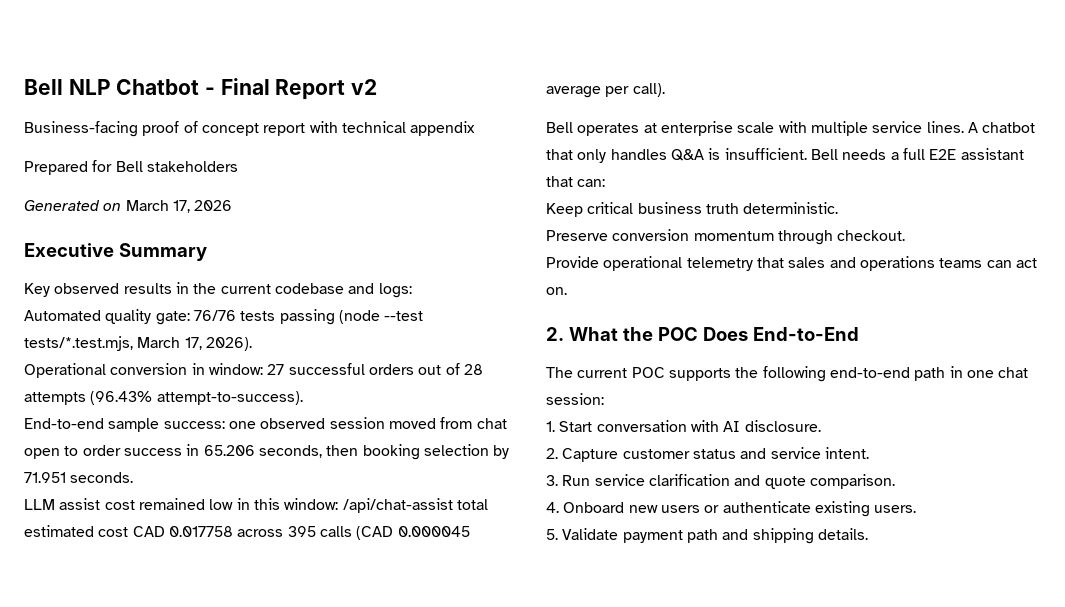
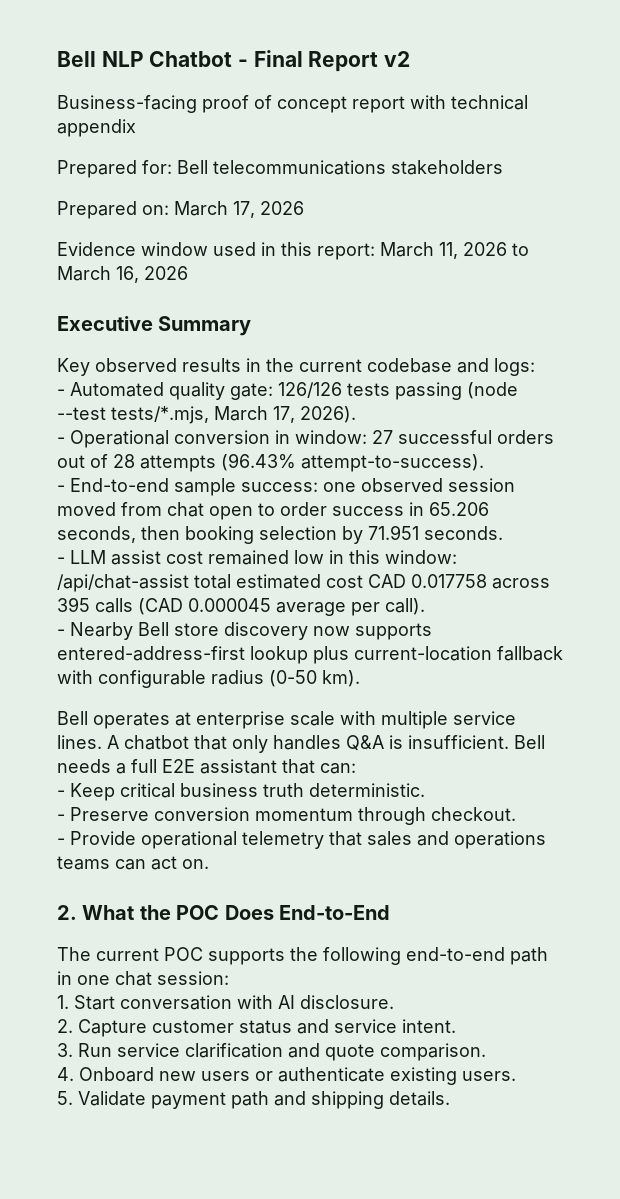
- Prepared for Bell stakeholders
+ Prepared for: Bell telecommunications stakeholders
- Generated on March 17, 2026
+ Prepared on: March 17, 2026
+ Evidence window used in this report: March 11, 2026 to March 16, 2026
- Automated quality gate: 76/76 tests passing (node --test tests/*.test.mjs, March 17, 2026).
+ - Automated quality gate: 126/126 tests passing (node --test tests/*.mjs, March 17, 2026).
- Operational conversion in window: 27 successful orders out of 28 attempts (96.43% attempt-to-success).
+ - Operational conversion in window: 27 successful orders out of 28 attempts (96.43% attempt-to-success).
- End-to-end sample success: one observed session moved from chat open to order success in 65.206 seconds, then booking selection by 71.951 seconds.
+ - End-to-end sample success: one observed session moved from chat open to order success in 65.206 seconds, then booking selection by 71.951 seconds.
- LLM assist cost remained low in this window: /api/chat-assist total estimated cost CAD 0.017758 across 395 calls (CAD 0.000045 average per call).
+ - LLM assist cost remained low in this window: /api/chat-assist total estimated cost CAD 0.017758 across 395 calls (CAD 0.000045 average per call).
+ - Nearby Bell store discovery now supports entered-address-first lookup plus current-location fallback with configurable radius (0-50 km).
- Keep critical business truth deterministic.
+ - Keep critical business truth deterministic.
- Preserve conversion momentum through checkout.
+ - Preserve conversion momentum through checkout.
- Provide operational telemetry that sales and operations teams can act on.
+ - Provide operational telemetry that sales and operations teams can act on.

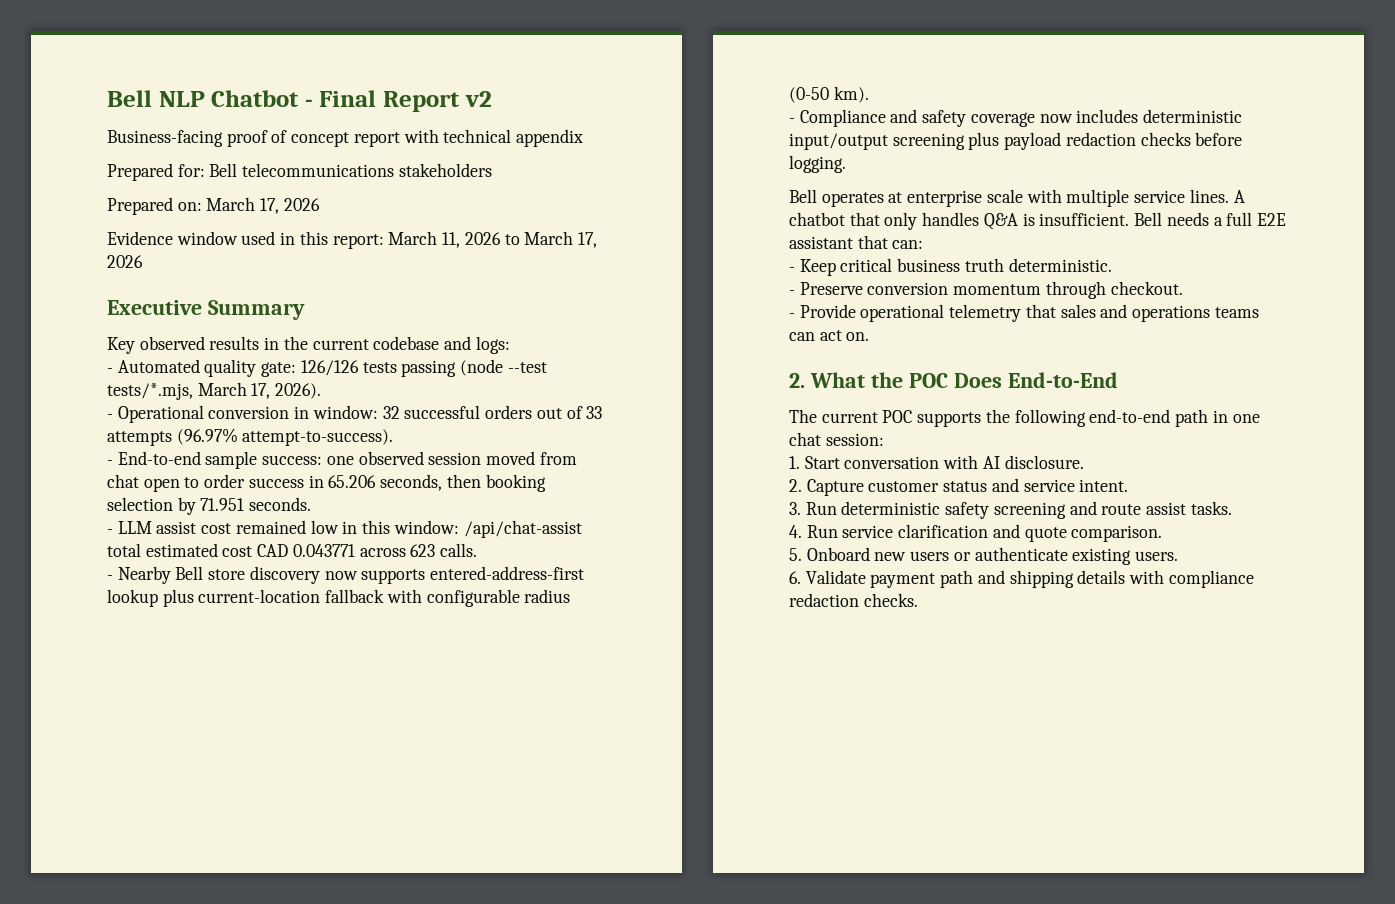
- Evidence window used in this report: March 11, 2026 to March 16, 2026
+ Evidence window used in this report: March 11, 2026 to March 17, 2026
- - Operational conversion in window: 27 successful orders out of 28 attempts (96.43% attempt-to-success).
+ - Operational conversion in window: 32 successful orders out of 33 attempts (96.97% attempt-to-success).
- - LLM assist cost remained low in this window: /api/chat-assist total estimated cost CAD 0.017758 across 395 calls (CAD 0.000045 average per call).
+ - LLM assist cost remained low in this window: /api/chat-assist total estimated cost CAD 0.043771 across 623 calls.
+ - Compliance and safety coverage now includes deterministic input/output screening plus payload redaction checks before logging.
- 3. Run service clarification and quote comparison.
+ 3. Run deterministic safety screening and route assist tasks.
+ 4. Run service clarification and quote comparison.
- 4. Onboard new users or authenticate existing users.
+ 5. Onboard new users or authenticate existing users.
- 5. Validate payment path and shipping details.
+ 6. Validate payment path and shipping details with compliance redaction checks.

